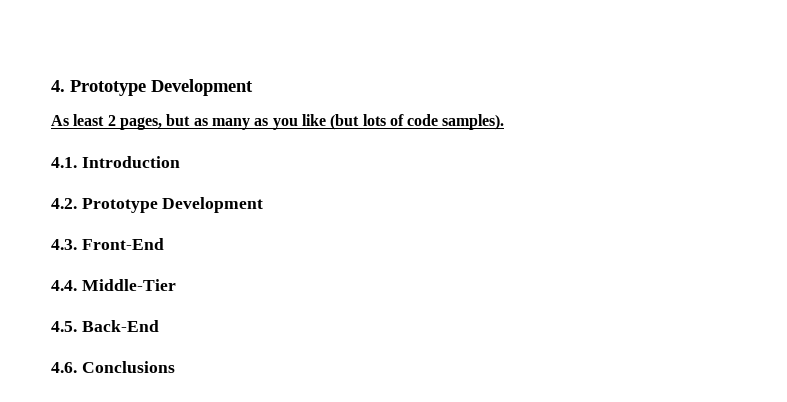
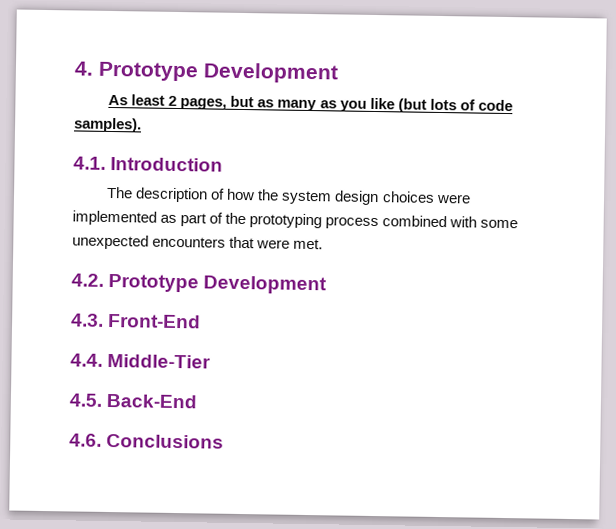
+ The description of how the system design choices were implemented as part of the prototyping process combined with some unexpected encounters that were met.

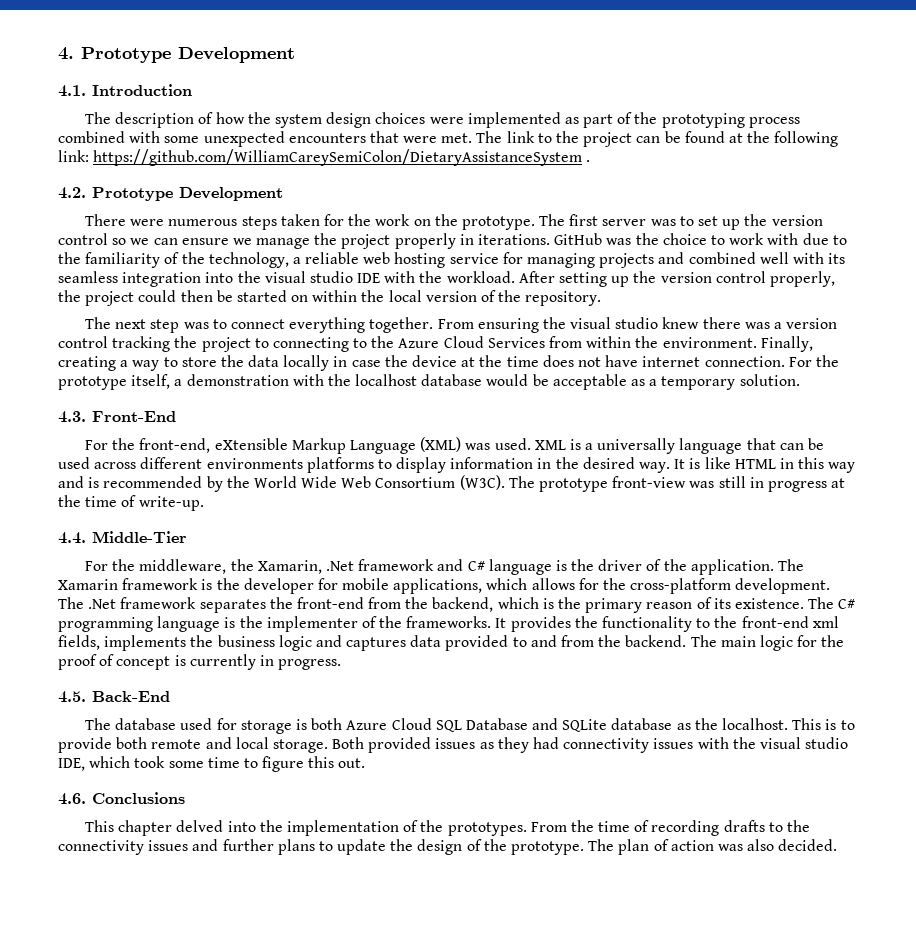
- As least 2 pages, but as many as you like (but lots of code samples).
- The description of how the system design choices were implemented as part of the prototyping process combined with some unexpected encounters that were met.
+ The description of how the system design choices were implemented as part of the prototyping process combined with some unexpected encounters that were met. The link to the project can be found at the following link: https://github.com/WilliamCareySemiColon/DietaryAssistanceSystem .
  4.2. Prototype Development
+ There were numerous steps taken for the work on the prototype. The first server was to set up the version control so we can ensure we manage the project properly in iterations. GitHub was the choice to work with due to the familiarity of the technology, a reliable web hosting service for managing projects and combined well with its seamless integration into the visual studio IDE with the workload. After setting up the version control properly, the project could then be started on within the local version of the repository.
+ The next step was to connect everything together. From ensuring the visual studio knew there was a version control tracking the project to connecting to the Azure Cloud Services from within the environment. Finally, creating a way to store the data locally in case the device at the time does not have internet connection. For the prototype itself, a demonstration with the localhost database would be acceptable as a temporary solution.
  4.3. Front-End
+ For the front-end, eXtensible Markup Language (XML) was used. XML is a universally language that can be used across different environments platforms to display information in the desired way. It is like HTML in this way and is recommended by the World Wide Web Consortium (W3C). The prototype front-view was still in progress at the time of write-up.
  4.4. Middle-Tier
+ For the middleware, the Xamarin, .Net framework and C# language is the driver of the application. The Xamarin framework is the developer for mobile applications, which allows for the cross-platform development. The .Net framework separates the front-end from the backend, which is the primary reason of its existence. The C# programming language is the implementer of the frameworks. It provides the functionality to the front-end xml fields, implements the business logic and captures data provided to and from the backend. The main logic for the proof of concept is currently in progress.
  4.5. Back-End
+ The database used for storage is both Azure Cloud SQL Database and SQLite database as the localhost. This is to provide both remote and local storage. Both provided issues as they had connectivity issues with the visual studio IDE, which took some time to figure this out.
  4.6. Conclusions
+ This chapter delved into the implementation of the prototypes. From the time of recording drafts to the connectivity issues and further plans to update the design of the prototype. The plan of action was also decided.

